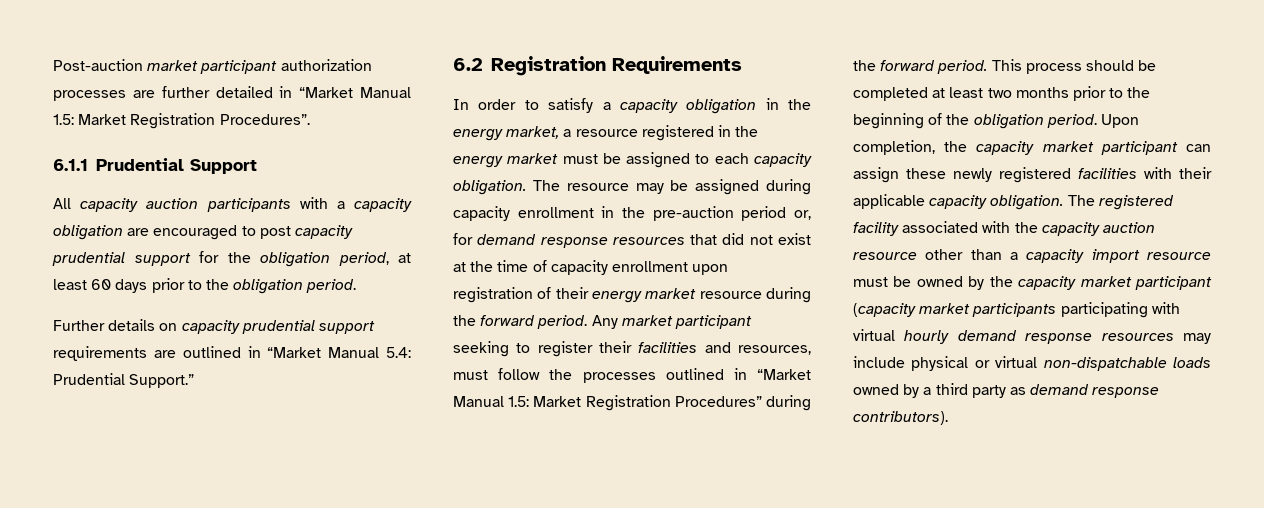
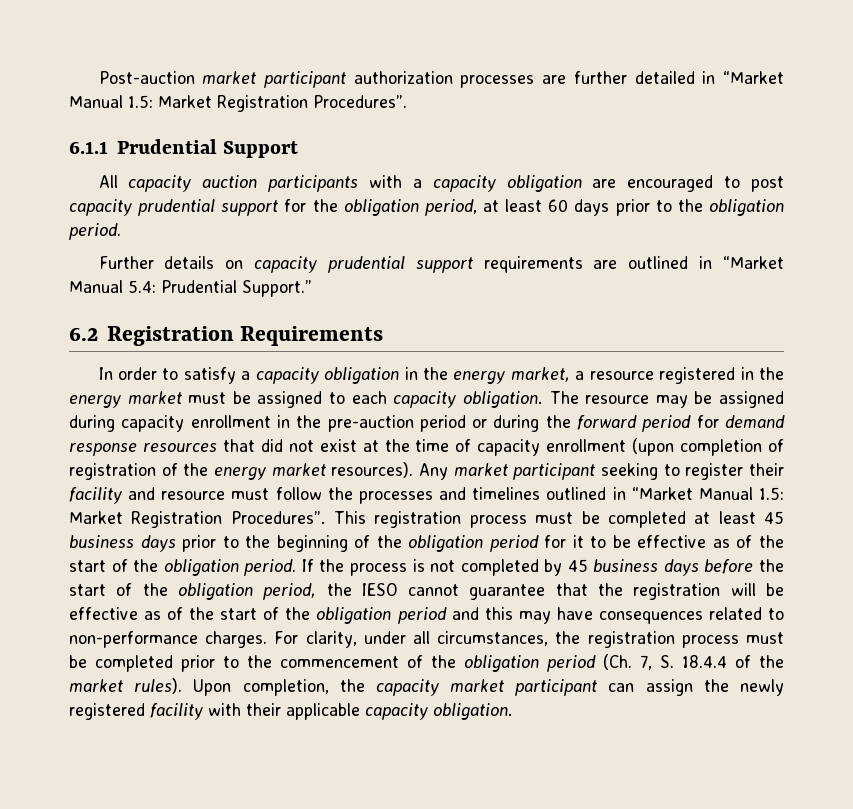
- The resource may be assigned during capacity enrollment in the pre-auction period or, for demand response resources that did not exist at the time of capacity enrollment upon registration of their energy market resource during the forward period.
+ The resource may be assigned during capacity enrollment in the pre-auction period or during the forward period for demand response resources that did not exist at the time of capacity enrollment (upon completion of registration of the energy market resources).
- Any market participant seeking to register their facilities and resources, must follow the processes outlined in “Market Manual 1.5: Market Registration Procedures” during the forward period. This process should be completed at least two months prior to the beginning of the obligation period.
+ Any market participant seeking to register their facility and resource must follow the processes and timelines outlined in “Market Manual 1.5: Market Registration Procedures”. This registration process must be completed at least 45 business days prior to the beginning of the obligation period for it to be effective as of the start of the obligation period. If the process is not completed by 45 business days before the start of the obligation period, the IESO cannot guarantee that the registration will be effective as of the start of the obligation period and this may have consequences related to non-performance charges. For clarity, under all circumstances, the registration process must be completed prior to the commencement of the obligation period (Ch. 7, S. 18.4.4 of the market rules).
- Upon completion, the capacity market participant can assign these newly registered facilities with their applicable capacity obligation. The registered facility associated with the capacity auction resource other than a capacity import resource must be owned by the capacity market participant (capacity market participants participating with virtual hourly demand response resources may include physical or virtual non-dispatchable loads owned by a third party as demand response contributors).
+ Upon completion, the capacity market participant can assign the newly registered facility with their applicable capacity obligation.

